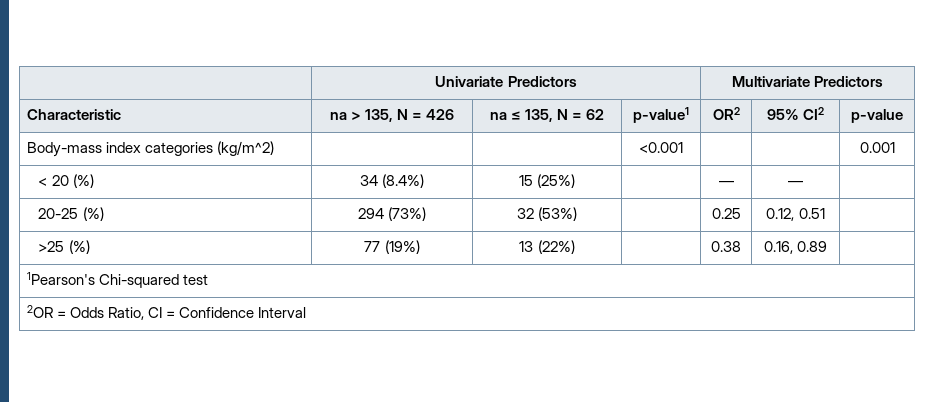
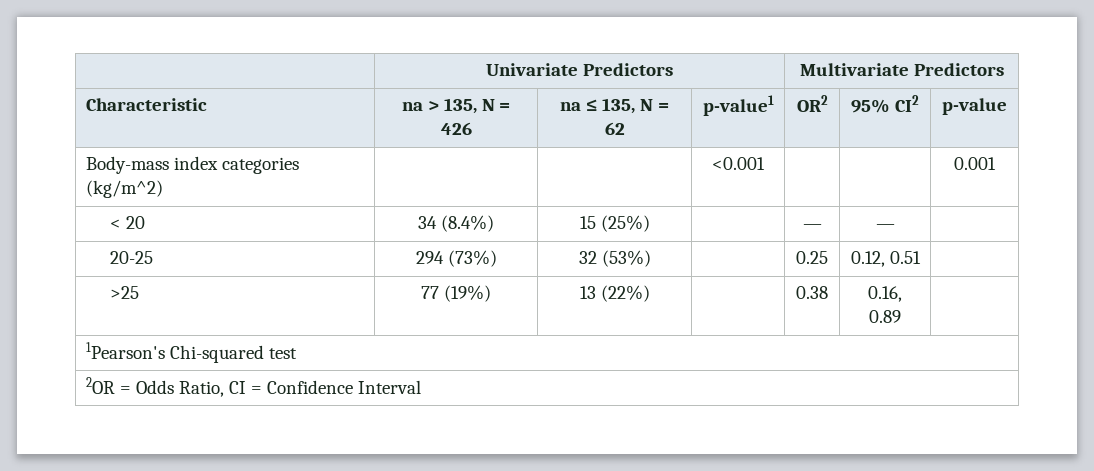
- < 20 (%) | 34 (8.4%) | 15 (25%) | | — | — |
+ < 20 | 34 (8.4%) | 15 (25%) | | — | — |
- 20-25 (%) | 294 (73%) | 32 (53%) | | 0.25 | 0.12, 0.51 |
+ 20-25 | 294 (73%) | 32 (53%) | | 0.25 | 0.12, 0.51 |
- >25 (%) | 77 (19%) | 13 (22%) | | 0.38 | 0.16, 0.89 |
+ >25 | 77 (19%) | 13 (22%) | | 0.38 | 0.16, 0.89 |

